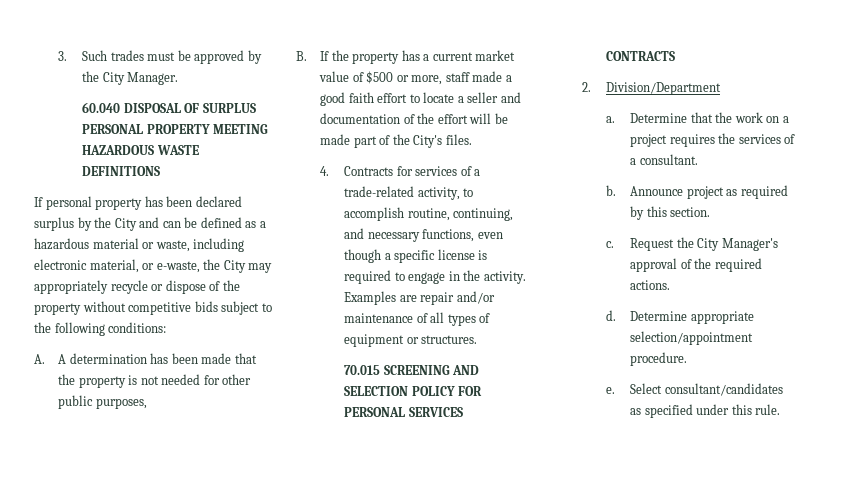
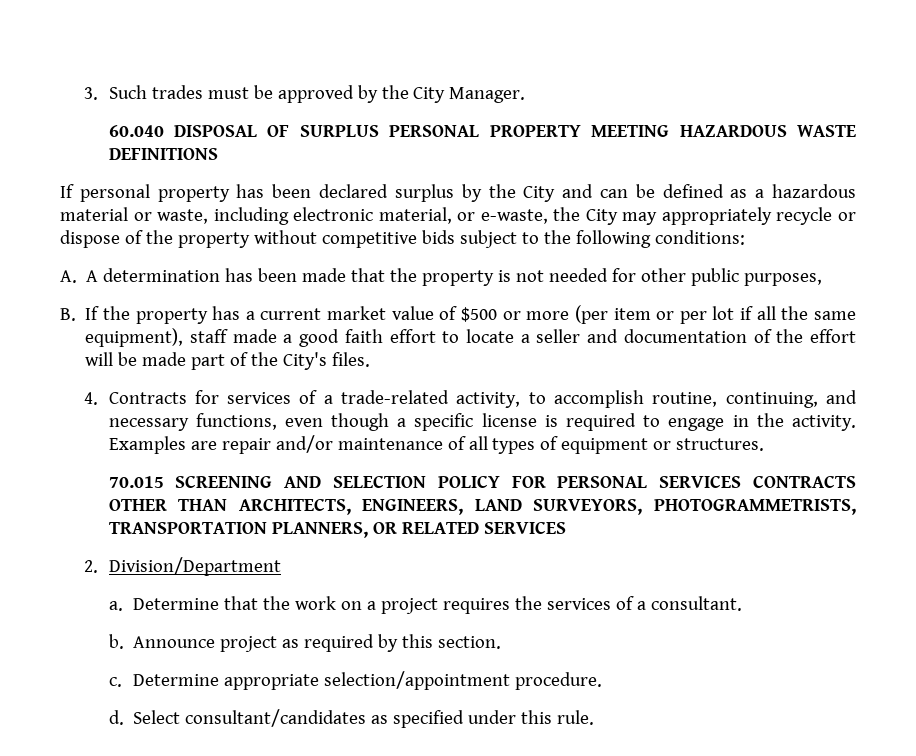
- B. If the property has a current market value of $500 or more, staff made a good faith effort to locate a seller and documentation of the effort will be made part of the City's files.
+ B. If the property has a current market value of $500 or more (per item or per lot if all the same equipment), staff made a good faith effort to locate a seller and documentation of the effort will be made part of the City's files.
- 70.015 SCREENING AND SELECTION POLICY FOR PERSONAL SERVICES CONTRACTS
+ 70.015 SCREENING AND SELECTION POLICY FOR PERSONAL SERVICES CONTRACTS OTHER THAN ARCHITECTS, ENGINEERS, LAND SURVEYORS, PHOTOGRAMMETRISTS, TRANSPORTATION PLANNERS, OR RELATED SERVICES
- Request the City Manager's approval of the required actions.
- d.
- e.
+ d.

